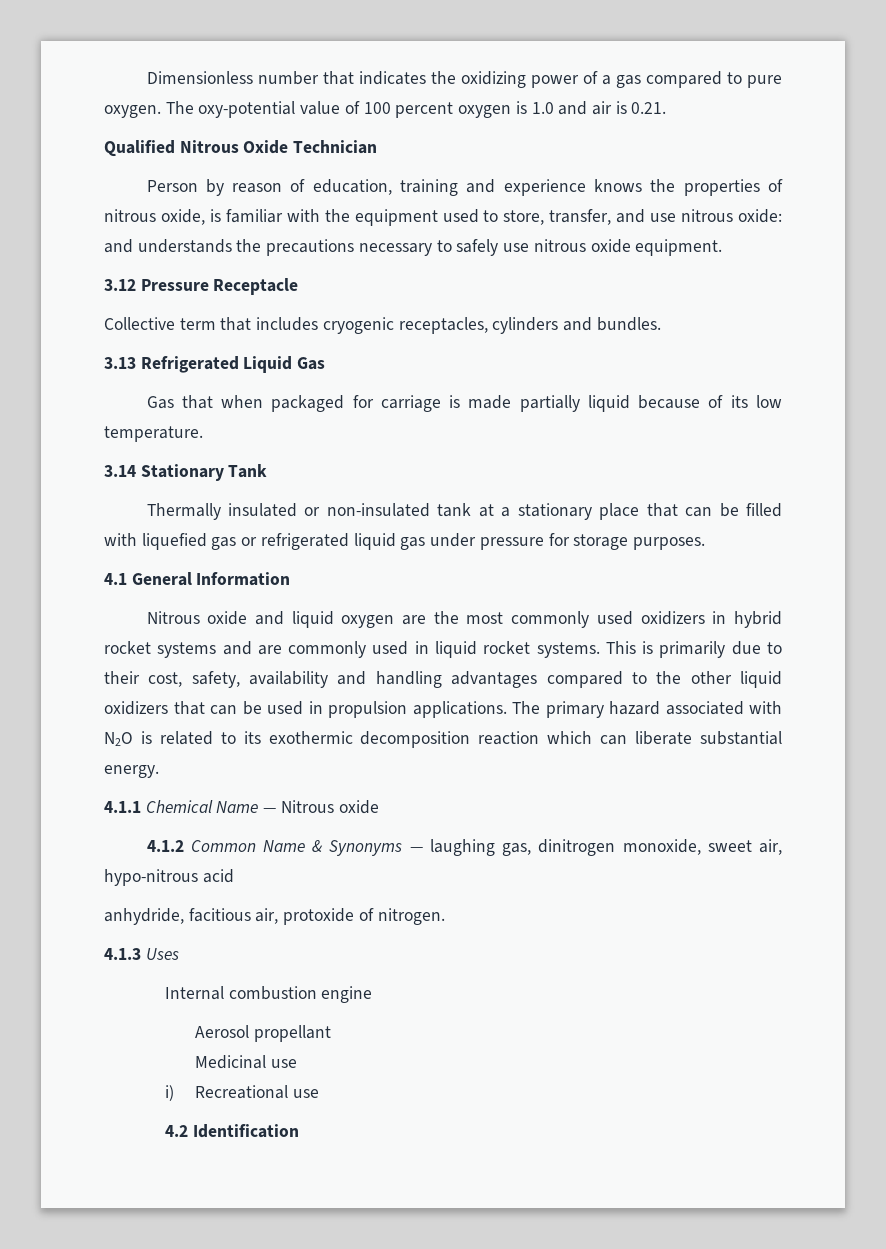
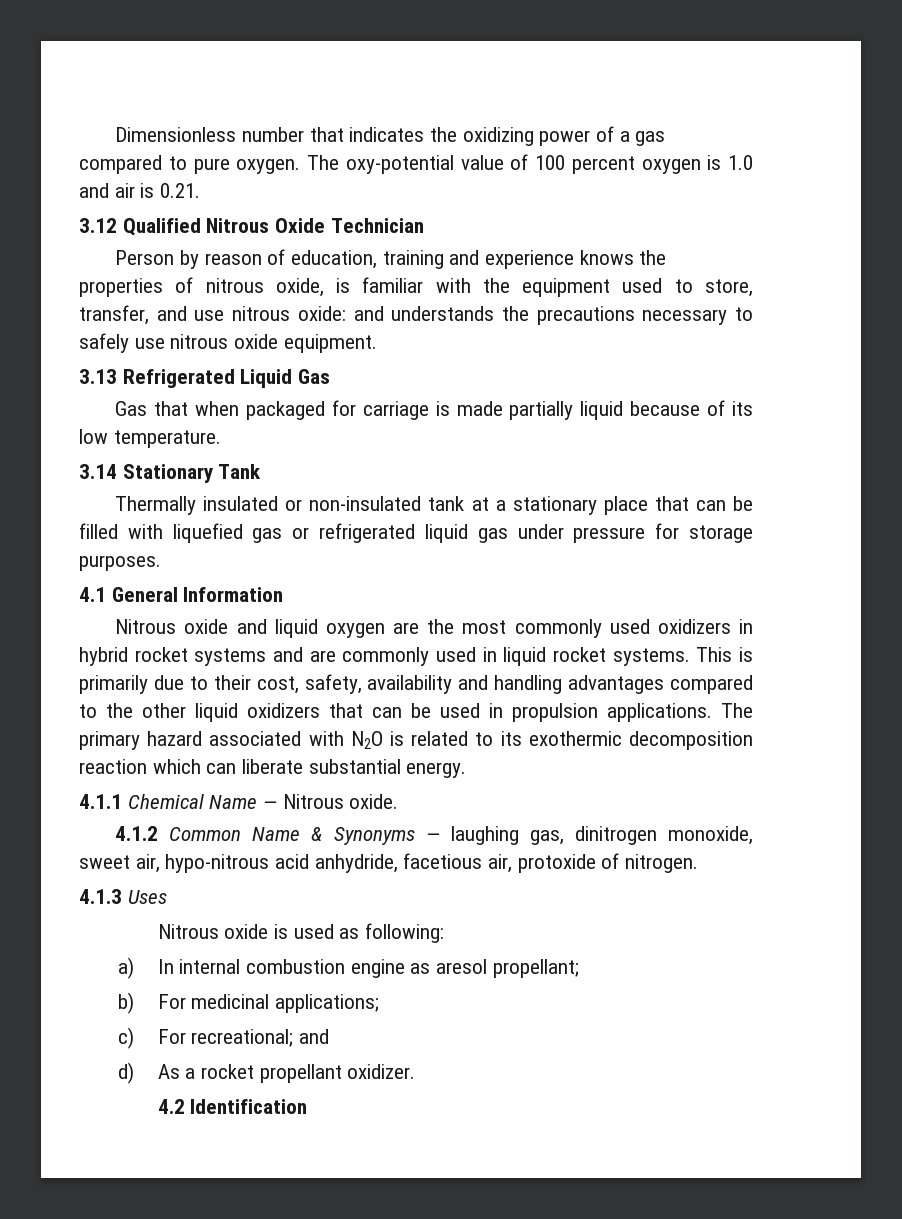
- Qualified Nitrous Oxide Technician
+ 3.12 Qualified Nitrous Oxide Technician
- 3.12 Pressure Receptacle
- Collective term that includes cryogenic receptacles, cylinders and bundles.
- 4.1.1 Chemical Name — Nitrous oxide
+ 4.1.1 Chemical Name — Nitrous oxide.
- 4.1.2 Common Name & Synonyms — laughing gas, dinitrogen monoxide, sweet air, hypo-nitrous acid
- anhydride, facitious air, protoxide of nitrogen.
+ 4.1.2 Common Name & Synonyms — laughing gas, dinitrogen monoxide, sweet air, hypo-nitrous acid anhydride, facetious air, protoxide of nitrogen.
- Internal combustion engine
- Aerosol propellant
- Medicinal use
- i) Recreational use
+ Nitrous oxide is used as following:
+ a) In internal combustion engine as aresol propellant;
+ b) For medicinal applications;
+ c) For recreational; and
+ d) As a rocket propellant oxidizer.

